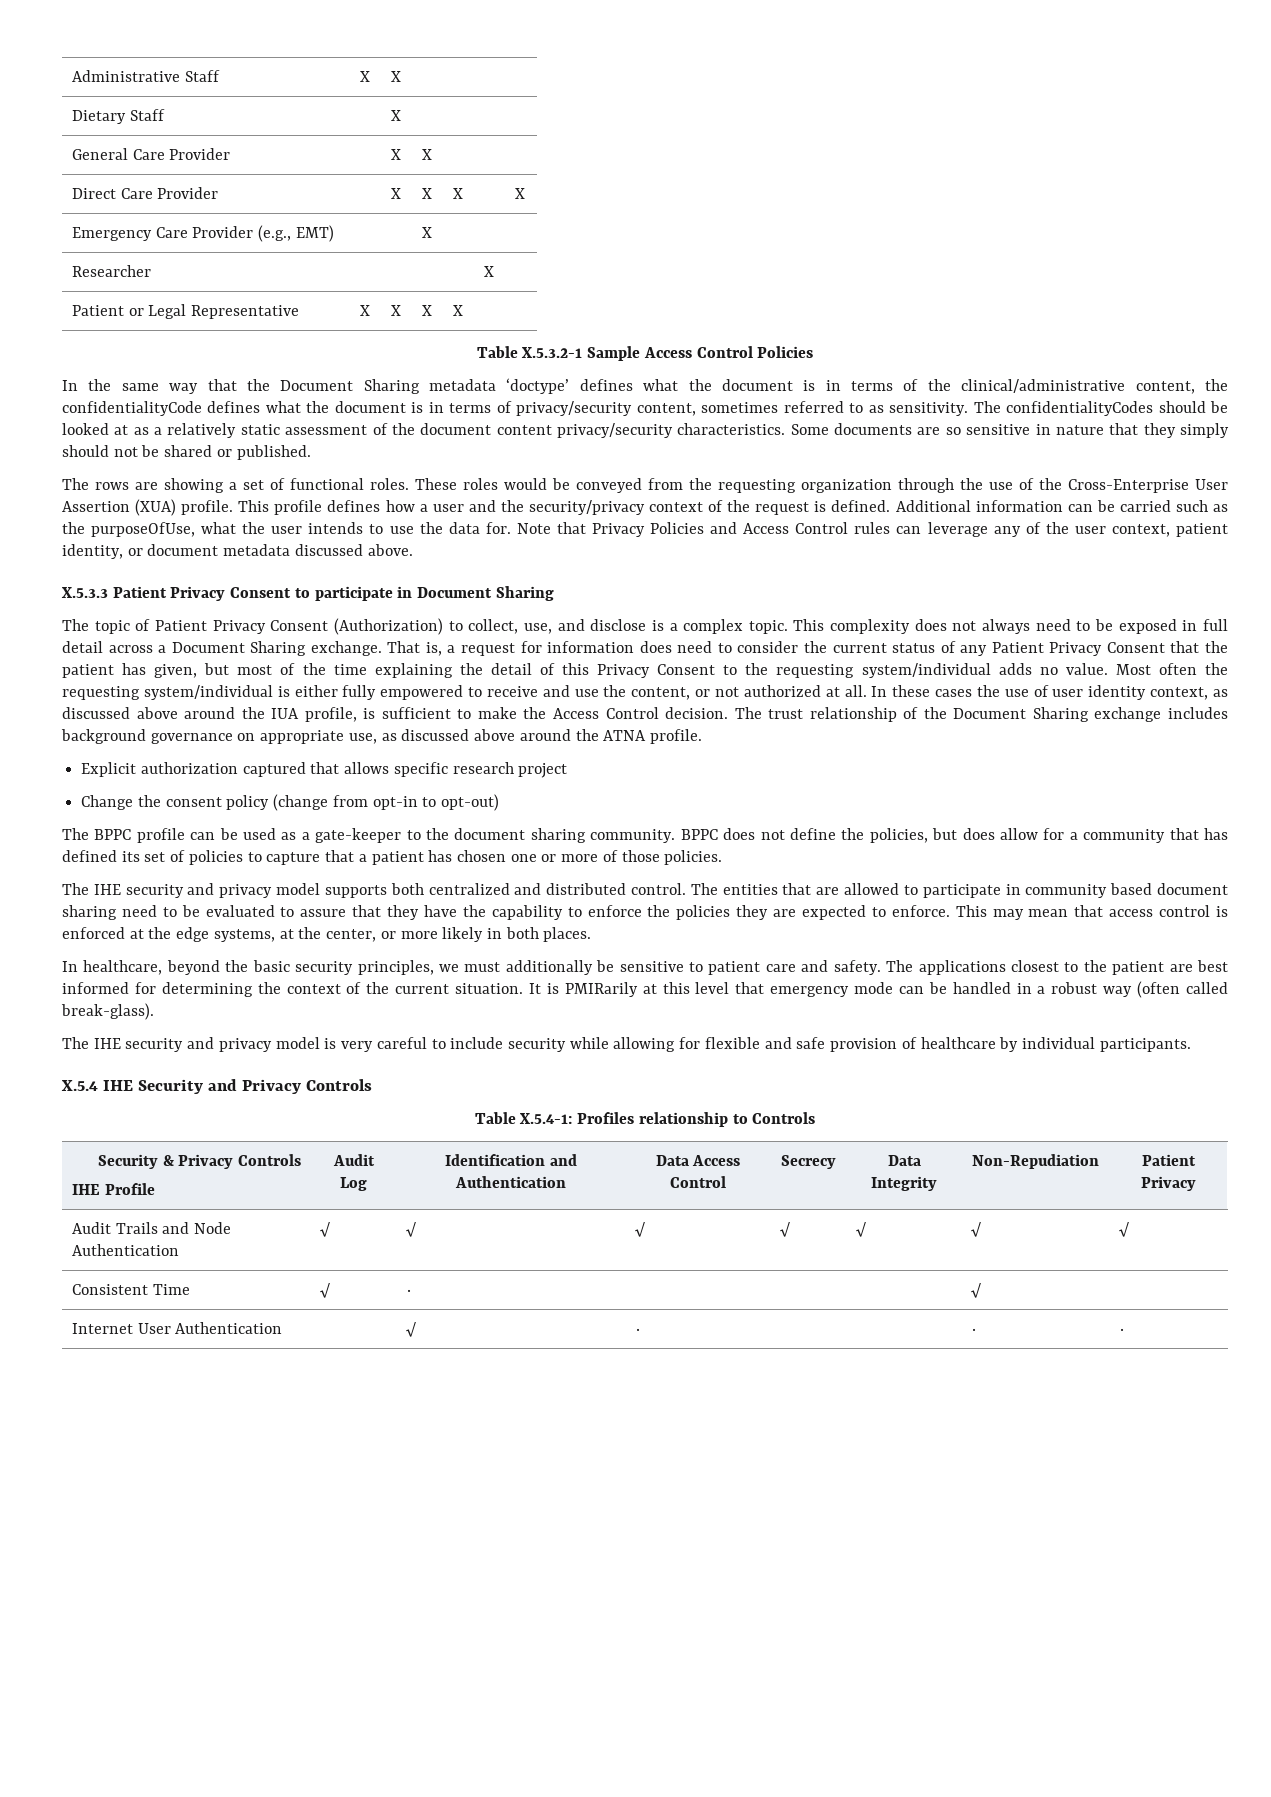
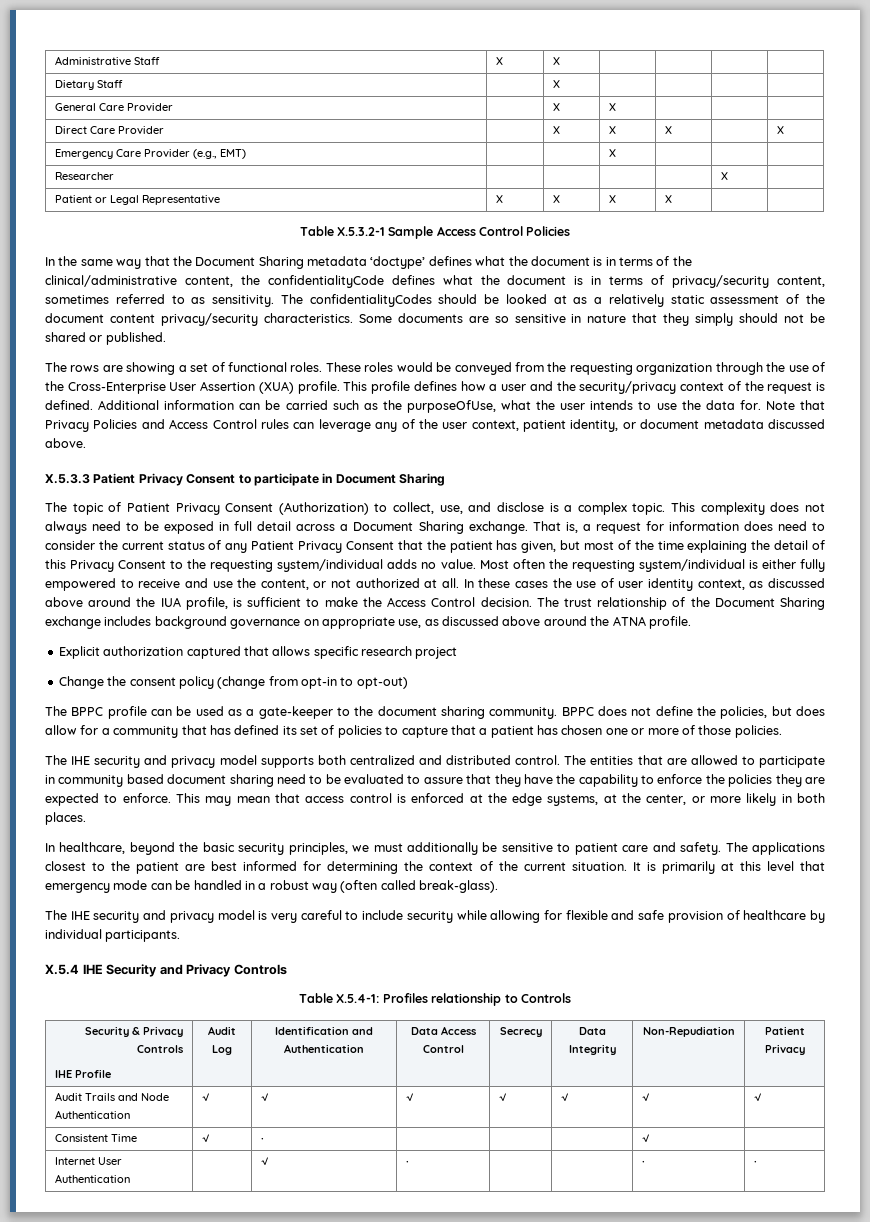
- It is PMIRarily at this level that emergency mode can be handled in a robust way (often called break-glass).
+ It is primarily at this level that emergency mode can be handled in a robust way (often called break-glass).

